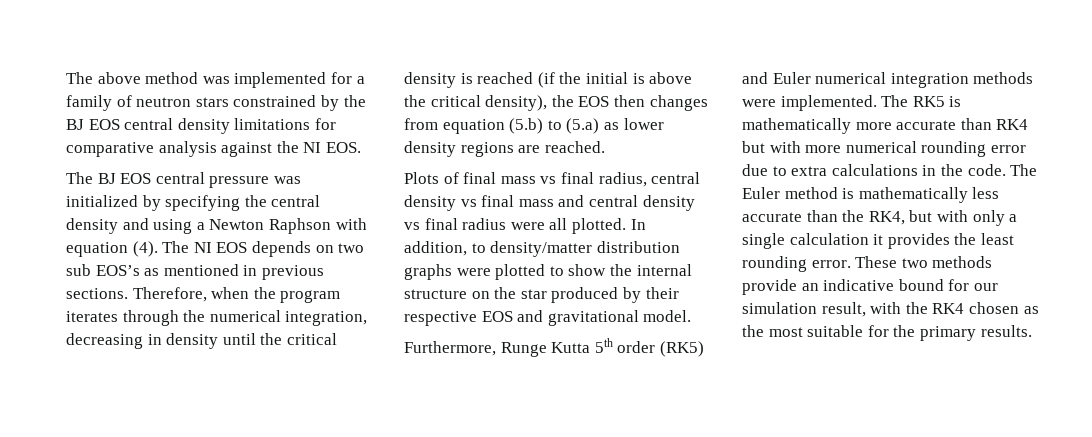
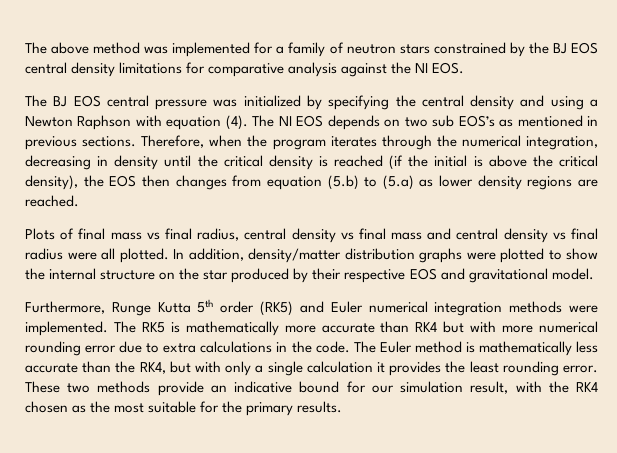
- In addition, to density/matter distribution graphs were plotted to show the internal structure on the star produced by their respective EOS and gravitational model.
+ In addition, density/matter distribution graphs were plotted to show the internal structure on the star produced by their respective EOS and gravitational model.

